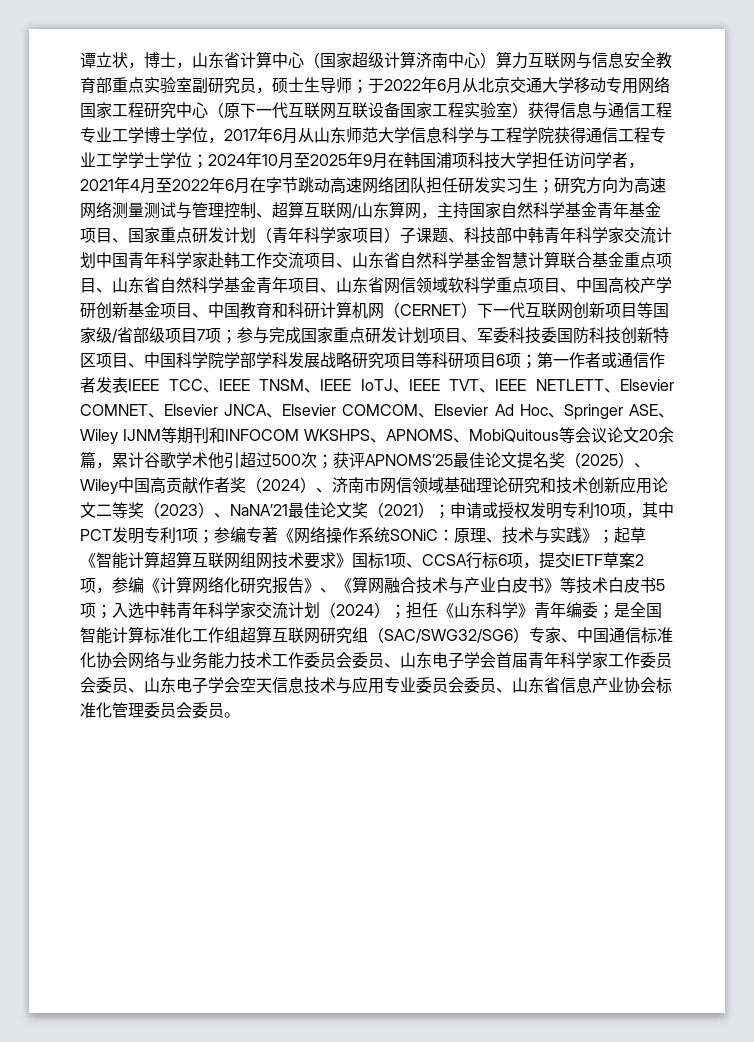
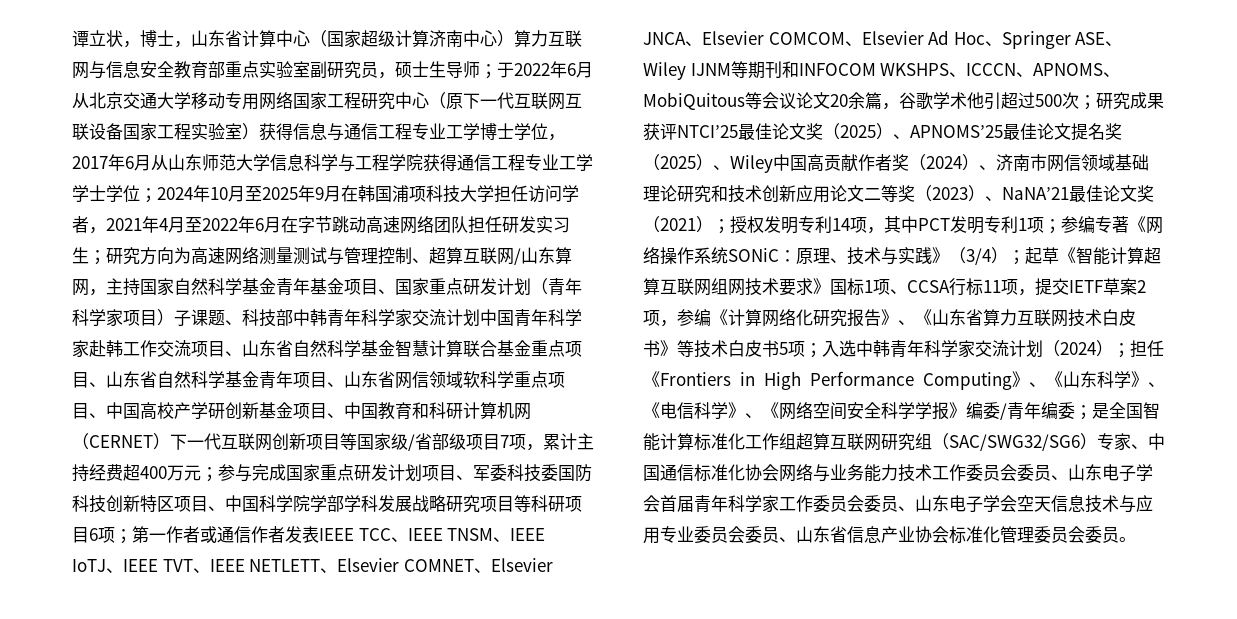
- 研究方向为高速网络测量测试与管理控制、超算互联网/山东算网，主持国家自然科学基金青年基金项目、国家重点研发计划（青年科学家项目）子课题、科技部中韩青年科学家交流计划中国青年科学家赴韩工作交流项目、山东省自然科学基金智慧计算联合基金重点项目、山东省自然科学基金青年项目、山东省网信领域软科学重点项目、中国高校产学研创新基金项目、中国教育和科研计算机网（CERNET）下一代互联网创新项目等国家级/省部级项目7项；
+ 研究方向为高速网络测量测试与管理控制、超算互联网/山东算网，主持国家自然科学基金青年基金项目、国家重点研发计划（青年科学家项目）子课题、科技部中韩青年科学家交流计划中国青年科学家赴韩工作交流项目、山东省自然科学基金智慧计算联合基金重点项目、山东省自然科学基金青年项目、山东省网信领域软科学重点项目、中国高校产学研创新基金项目、中国教育和科研计算机网（CERNET）下一代互联网创新项目等国家级/省部级项目7项，累计主持经费超400万元；
- 第一作者或通信作者发表IEEE TCC、IEEE TNSM、IEEE IoTJ、IEEE TVT、IEEE NETLETT、Elsevier COMNET、Elsevier JNCA、Elsevier COMCOM、Elsevier Ad Hoc、Springer ASE、Wiley IJNM等期刊和INFOCOM WKSHPS、APNOMS、MobiQuitous等会议论文20余篇，累计谷歌学术他引超过500次；
+ 第一作者或通信作者发表IEEE TCC、IEEE TNSM、IEEE IoTJ、IEEE TVT、IEEE NETLETT、Elsevier COMNET、Elsevier JNCA、Elsevier COMCOM、Elsevier Ad Hoc、Springer ASE、Wiley IJNM等期刊和INFOCOM WKSHPS、ICCCN、APNOMS、MobiQuitous等会议论文20余篇，谷歌学术他引超过500次；
- 获评APNOMS’25最佳论文提名奖（2025）、Wiley中国高贡献作者奖（2024）、济南市网信领域基础理论研究和技术创新应用论文二等奖（2023）、NaNA’21最佳论文奖（2021）；
+ 研究成果获评NTCI’25最佳论文奖（2025）、APNOMS’25最佳论文提名奖（2025）、Wiley中国高贡献作者奖（2024）、济南市网信领域基础理论研究和技术创新应用论文二等奖（2023）、NaNA’21最佳论文奖（2021）；
- 申请或授权发明专利10项，其中PCT发明专利1项；
+ 授权发明专利14项，其中PCT发明专利1项；
- 原理、技术与实践》；
+ 原理、技术与实践》（3/4）；
- 起草《智能计算超算互联网组网技术要求》国标1项、CCSA行标6项，提交IETF草案2项，参编《计算网络化研究报告》、《算网融合技术与产业白皮书》等技术白皮书5项；
+ 起草《智能计算超算互联网组网技术要求》国标1项、CCSA行标11项，提交IETF草案2项，参编《计算网络化研究报告》、《山东省算力互联网技术白皮书》等技术白皮书5项；
- 担任《山东科学》青年编委；
+ 担任《Frontiers in High Performance Computing》、《山东科学》、《电信科学》、《网络空间安全科学学报》编委/青年编委；

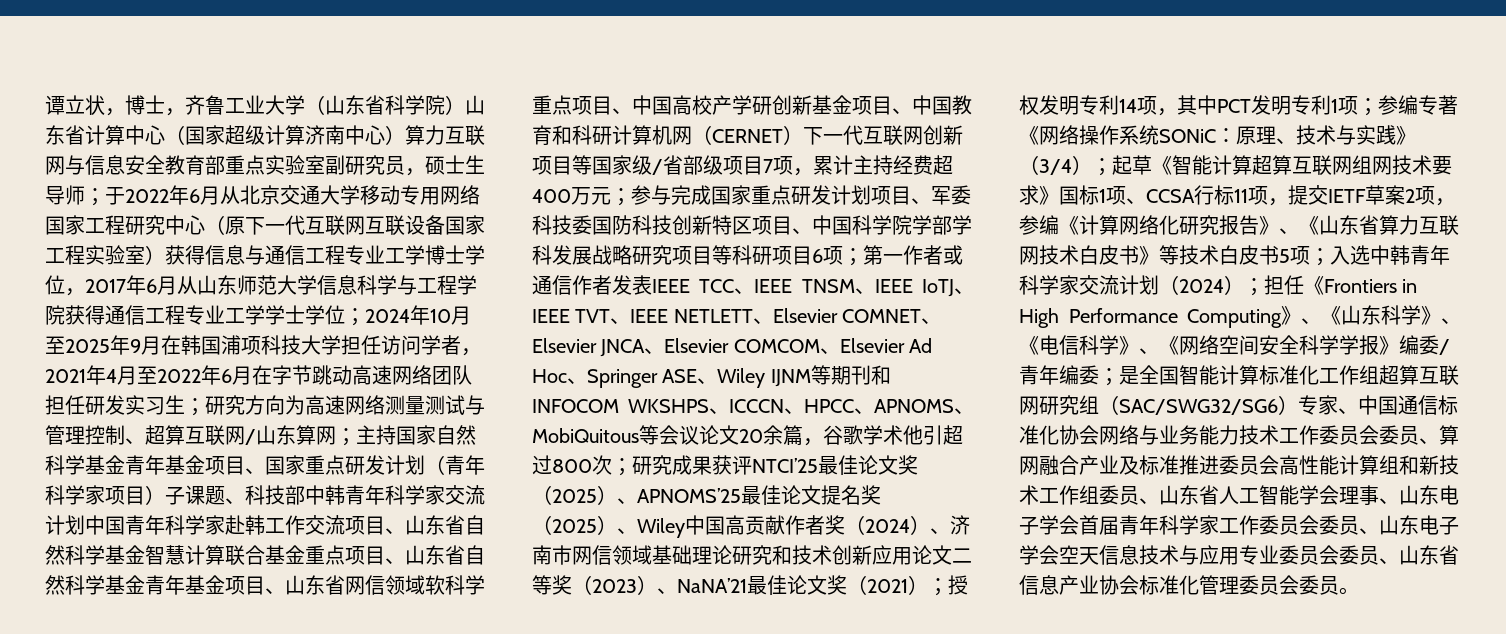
- 谭立状，博士，山东省计算中心（国家超级计算济南中心）算力互联网与信息安全教育部重点实验室副研究员，硕士生导师；
+ 谭立状，博士，齐鲁工业大学（山东省科学院）山东省计算中心（国家超级计算济南中心）算力互联网与信息安全教育部重点实验室副研究员，硕士生导师；
- 研究方向为高速网络测量测试与管理控制、超算互联网/山东算网，主持国家自然科学基金青年基金项目、国家重点研发计划（青年科学家项目）子课题、科技部中韩青年科学家交流计划中国青年科学家赴韩工作交流项目、山东省自然科学基金智慧计算联合基金重点项目、山东省自然科学基金青年项目、山东省网信领域软科学重点项目、中国高校产学研创新基金项目、中国教育和科研计算机网（CERNET）下一代互联网创新项目等国家级/省部级项目7项，累计主持经费超400万元；
+ 研究方向为高速网络测量测试与管理控制、超算互联网/山东算网；主持国家自然科学基金青年基金项目、国家重点研发计划（青年科学家项目）子课题、科技部中韩青年科学家交流计划中国青年科学家赴韩工作交流项目、山东省自然科学基金智慧计算联合基金重点项目、山东省自然科学基金青年基金项目、山东省网信领域软科学重点项目、中国高校产学研创新基金项目、中国教育和科研计算机网（CERNET）下一代互联网创新项目等国家级/省部级项目7项，累计主持经费超400万元；
- 第一作者或通信作者发表IEEE TCC、IEEE TNSM、IEEE IoTJ、IEEE TVT、IEEE NETLETT、Elsevier COMNET、Elsevier JNCA、Elsevier COMCOM、Elsevier Ad Hoc、Springer ASE、Wiley IJNM等期刊和INFOCOM WKSHPS、ICCCN、APNOMS、MobiQuitous等会议论文20余篇，谷歌学术他引超过500次；
+ 第一作者或通信作者发表IEEE TCC、IEEE TNSM、IEEE IoTJ、IEEE TVT、IEEE NETLETT、Elsevier COMNET、Elsevier JNCA、Elsevier COMCOM、Elsevier Ad Hoc、Springer ASE、Wiley IJNM等期刊和INFOCOM WKSHPS、ICCCN、HPCC、APNOMS、MobiQuitous等会议论文20余篇，谷歌学术他引超过800次；
- 是全国智能计算标准化工作组超算互联网研究组（SAC/SWG32/SG6）专家、中国通信标准化协会网络与业务能力技术工作委员会委员、山东电子学会首届青年科学家工作委员会委员、山东电子学会空天信息技术与应用专业委员会委员、山东省信息产业协会标准化管理委员会委员。
+ 是全国智能计算标准化工作组超算互联网研究组（SAC/SWG32/SG6）专家、中国通信标准化协会网络与业务能力技术工作委员会委员、算网融合产业及标准推进委员会高性能计算组和新技术工作组委员、山东省人工智能学会理事、山东电子学会首届青年科学家工作委员会委员、山东电子学会空天信息技术与应用专业委员会委员、山东省信息产业协会标准化管理委员会委员。

